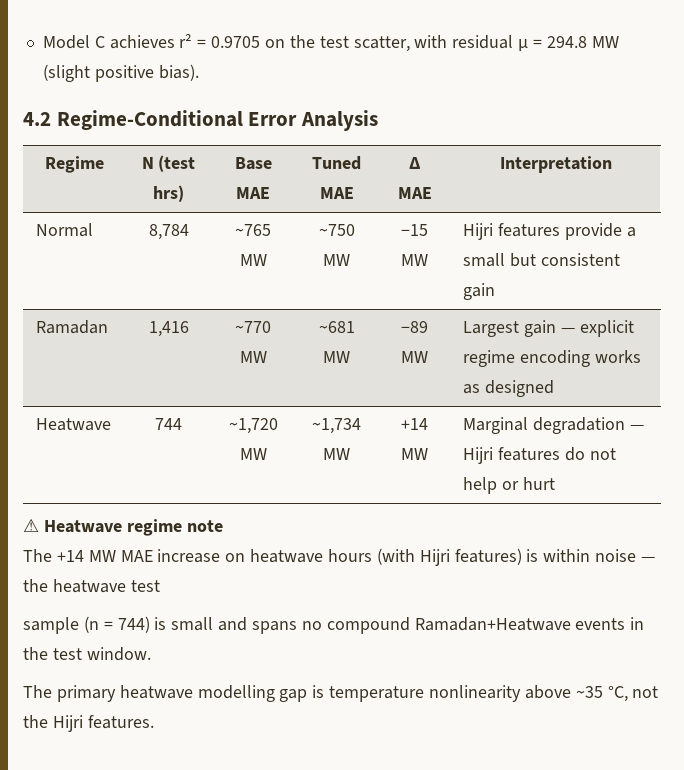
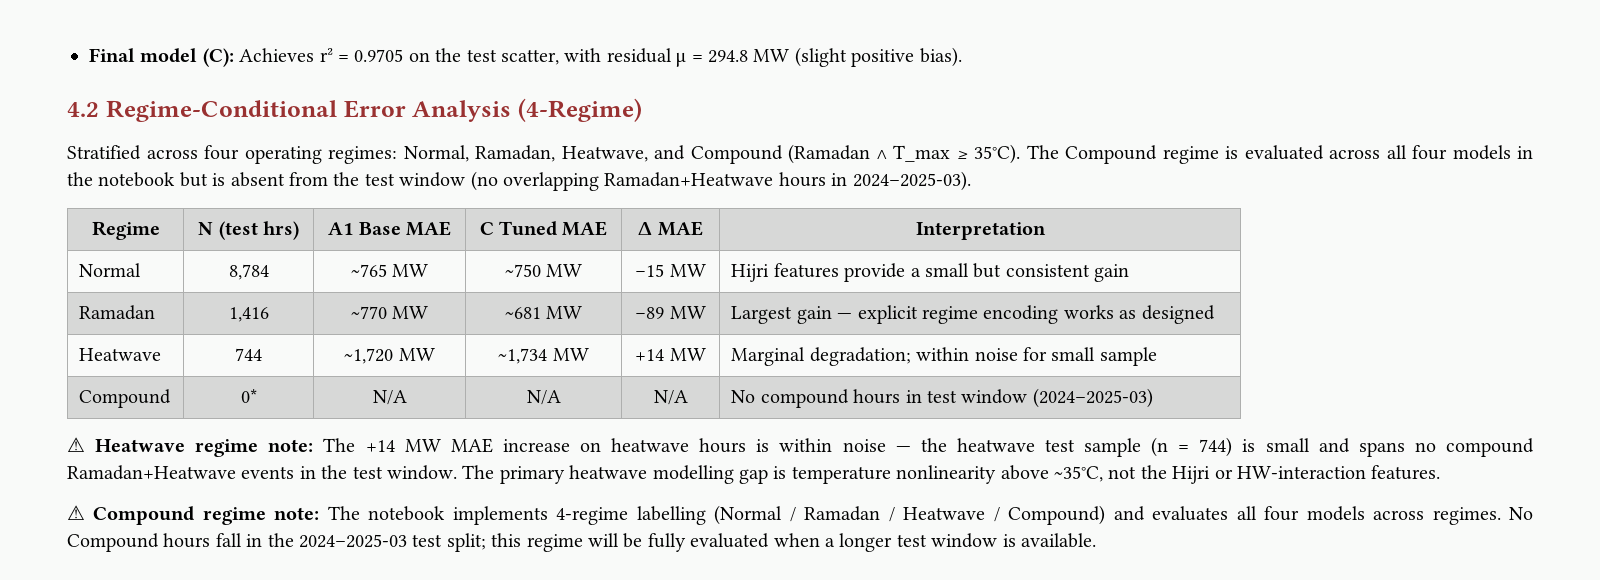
- Model C achieves r² = 0.9705 on the test scatter, with residual μ = 294.8 MW (slight positive bias).
+ Final model (C): Achieves r² = 0.9705 on the test scatter, with residual μ = 294.8 MW (slight positive bias).
- 4.2 Regime-Conditional Error Analysis
+ 4.2 Regime-Conditional Error Analysis (4-Regime)
+ Stratified across four operating regimes: Normal, Ramadan, Heatwave, and Compound (Ramadan ∧ T_max ≥ 35°C). The Compound regime is evaluated across all four models in the notebook but is absent from the test window (no overlapping Ramadan+Heatwave hours in 2024–2025-03).
- Regime | N (test hrs) | Base MAE | Tuned MAE | Δ MAE | Interpretation
+ Regime | N (test hrs) | A1 Base MAE | C Tuned MAE | Δ MAE | Interpretation
- Heatwave | 744 | ~1,720 MW | ~1,734 MW | +14 MW | Marginal degradation — Hijri features do not help or hurt
+ Heatwave | 744 | ~1,720 MW | ~1,734 MW | +14 MW | Marginal degradation; within noise for small sample
+ Compound | 0* | N/A | N/A | N/A | No compound hours in test window (2024–2025-03)
- ⚠ Heatwave regime note
- The +14 MW MAE increase on heatwave hours (with Hijri features) is within noise — the heatwave test
- sample (n = 744) is small and spans no compound Ramadan+Heatwave events in the test window.
- The primary heatwave modelling gap is temperature nonlinearity above ~35 °C, not the Hijri features.
+ ⚠ Heatwave regime note: The +14 MW MAE increase on heatwave hours is within noise — the heatwave test sample (n = 744) is small and spans no compound Ramadan+Heatwave events in the test window. The primary heatwave modelling gap is temperature nonlinearity above ~35°C, not the Hijri or HW-interaction features.
+ ⚠ Compound regime note: The notebook implements 4-regime labelling (Normal / Ramadan / Heatwave / Compound) and evaluates all four models across regimes. No Compound hours fall in the 2024–2025-03 test split; this regime will be fully evaluated when a longer test window is available.

